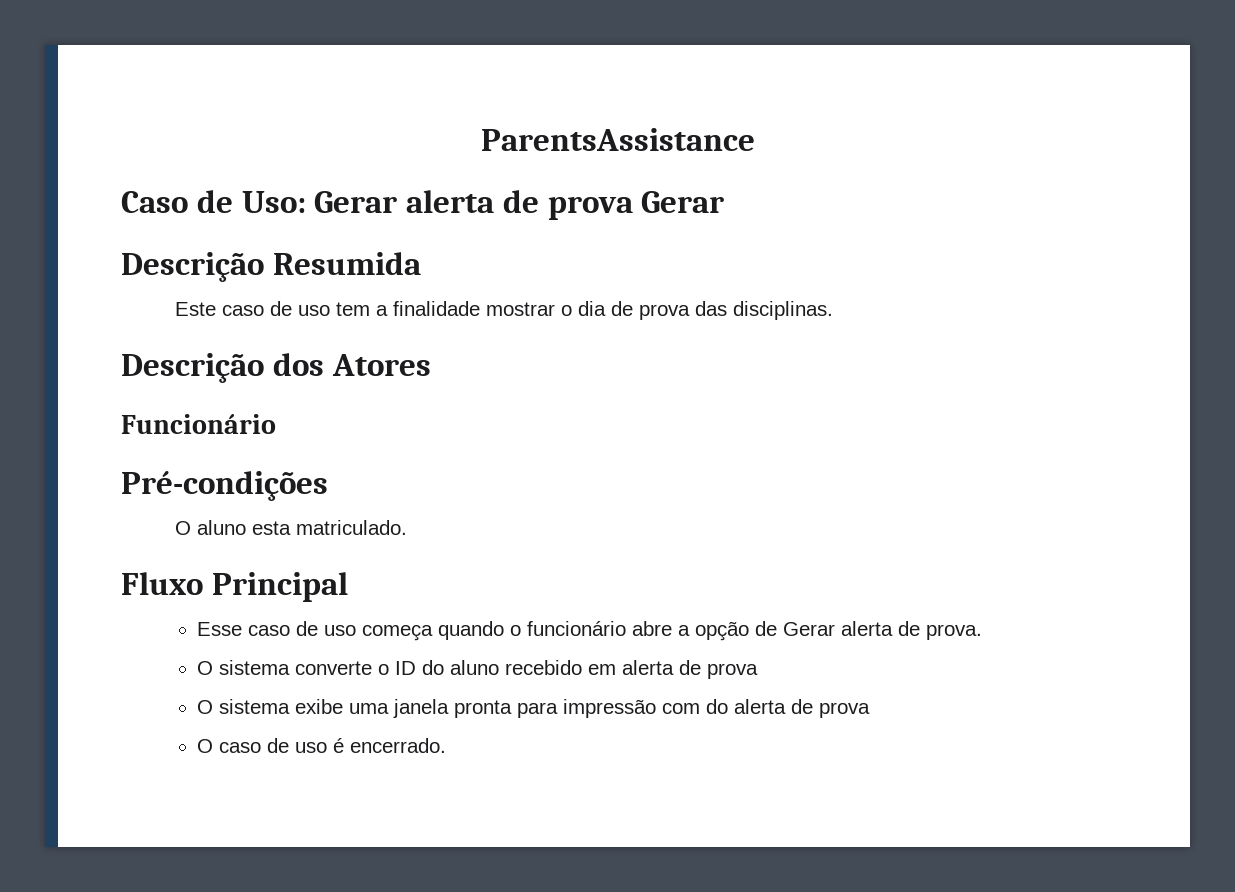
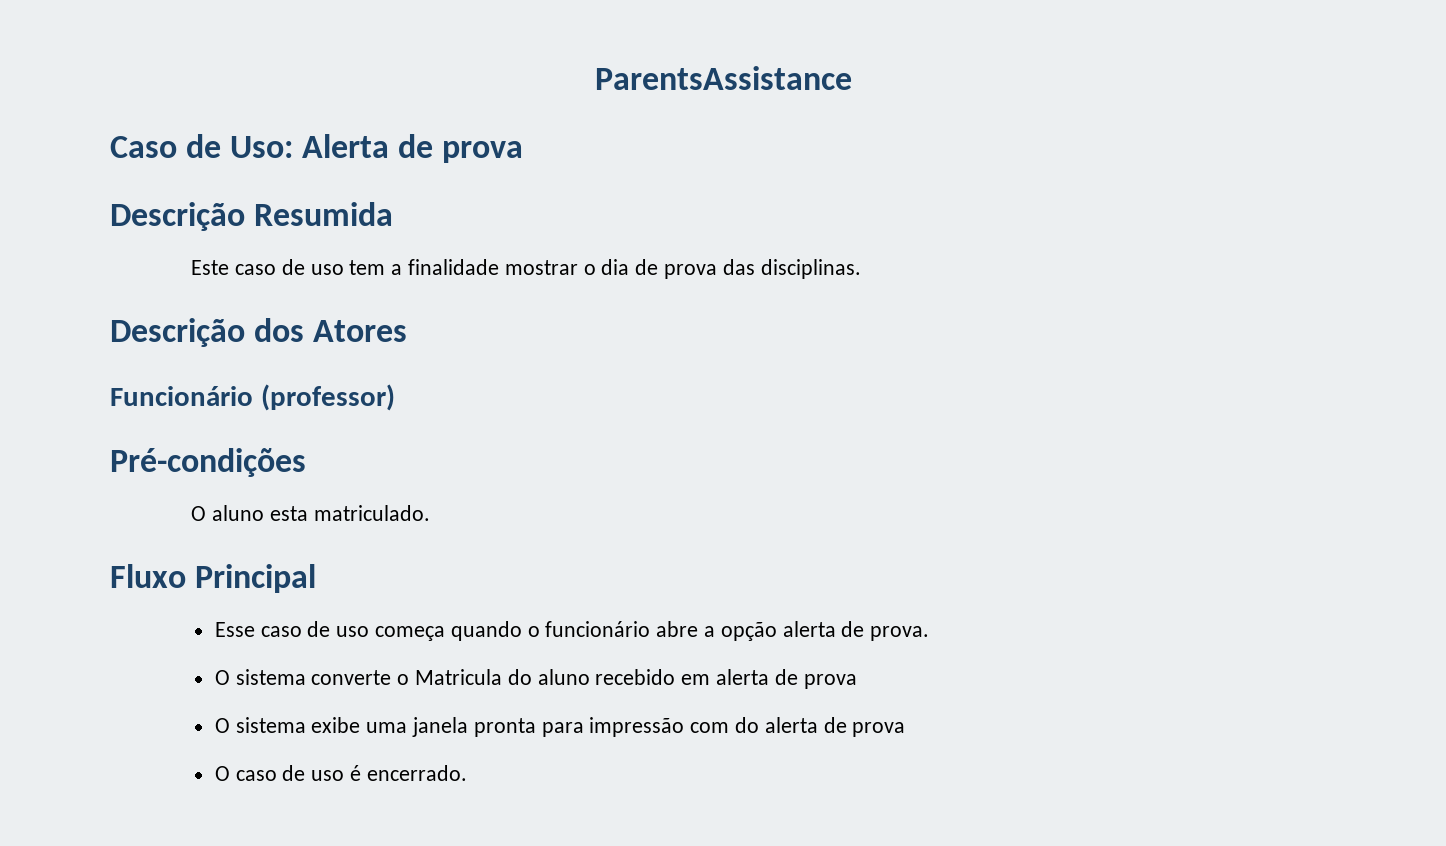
- Caso de Uso: Gerar alerta de prova Gerar
+ Caso de Uso: Alerta de prova
- Funcionário
+ Funcionário (professor)
- Esse caso de uso começa quando o funcionário abre a opção de Gerar alerta de prova.
+ Esse caso de uso começa quando o funcionário abre a opção alerta de prova.
- O sistema converte o ID do aluno recebido em alerta de prova
+ O sistema converte o Matricula do aluno recebido em alerta de prova

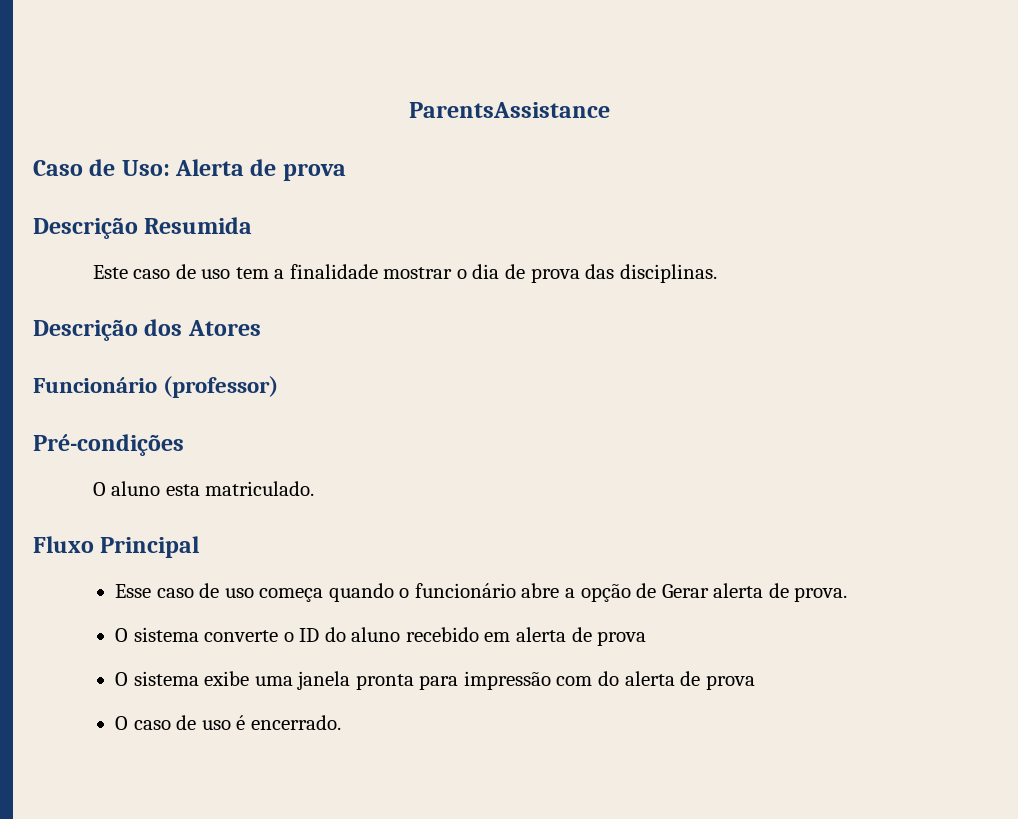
- Esse caso de uso começa quando o funcionário abre a opção alerta de prova.
+ Esse caso de uso começa quando o funcionário abre a opção de Gerar alerta de prova.
- O sistema converte o Matricula do aluno recebido em alerta de prova
+ O sistema converte o ID do aluno recebido em alerta de prova

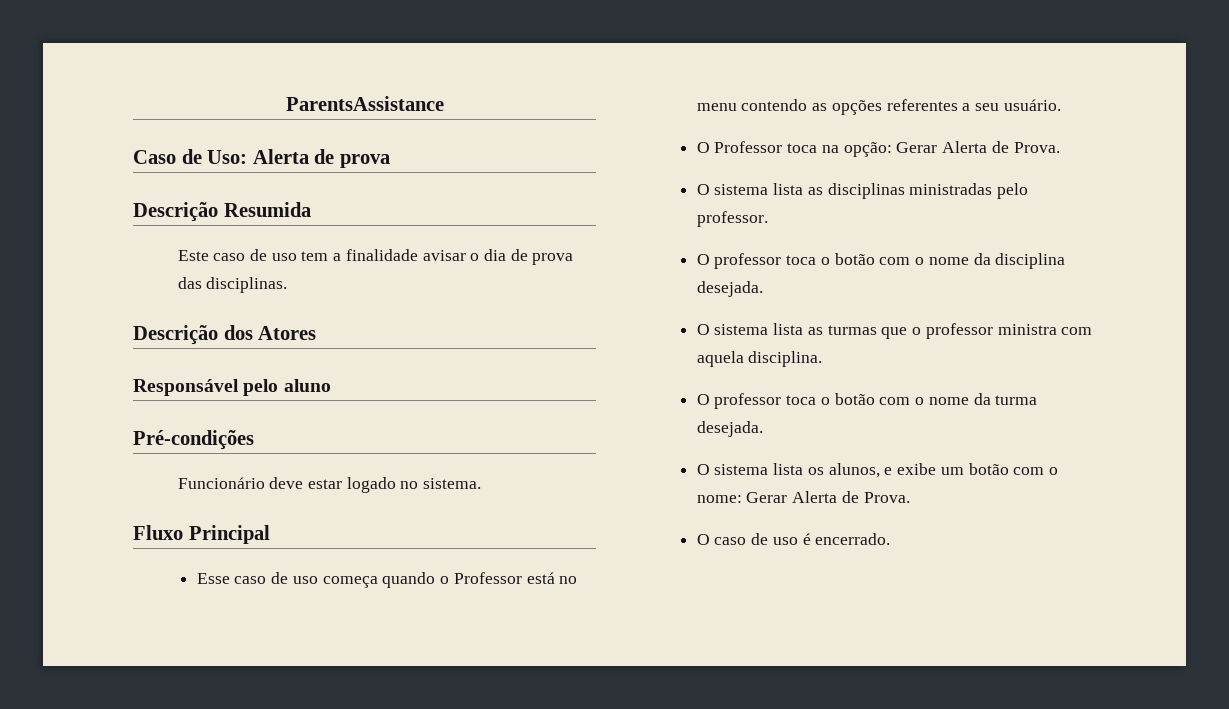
- Este caso de uso tem a finalidade mostrar o dia de prova das disciplinas.
+ Este caso de uso tem a finalidade avisar o dia de prova das disciplinas.
- Funcionário (professor)
+ Responsável pelo aluno
  Pré-condições
- O aluno esta matriculado.
+ Funcionário deve estar logado no sistema.
- Esse caso de uso começa quando o funcionário abre a opção de Gerar alerta de prova.
- O sistema converte o ID do aluno recebido em alerta de prova
- O sistema exibe uma janela pronta para impressão com do alerta de prova
+ Esse caso de uso começa quando o Professor está no menu contendo as opções referentes a seu usuário.
+ O Professor toca na opção: Gerar Alerta de Prova.
+ O sistema lista as disciplinas ministradas pelo professor.
+ O professor toca o botão com o nome da disciplina desejada.
+ O sistema lista as turmas que o professor ministra com aquela disciplina.
+ O professor toca o botão com o nome da turma desejada.
+ O sistema lista os alunos, e exibe um botão com o nome: Gerar Alerta de Prova.

